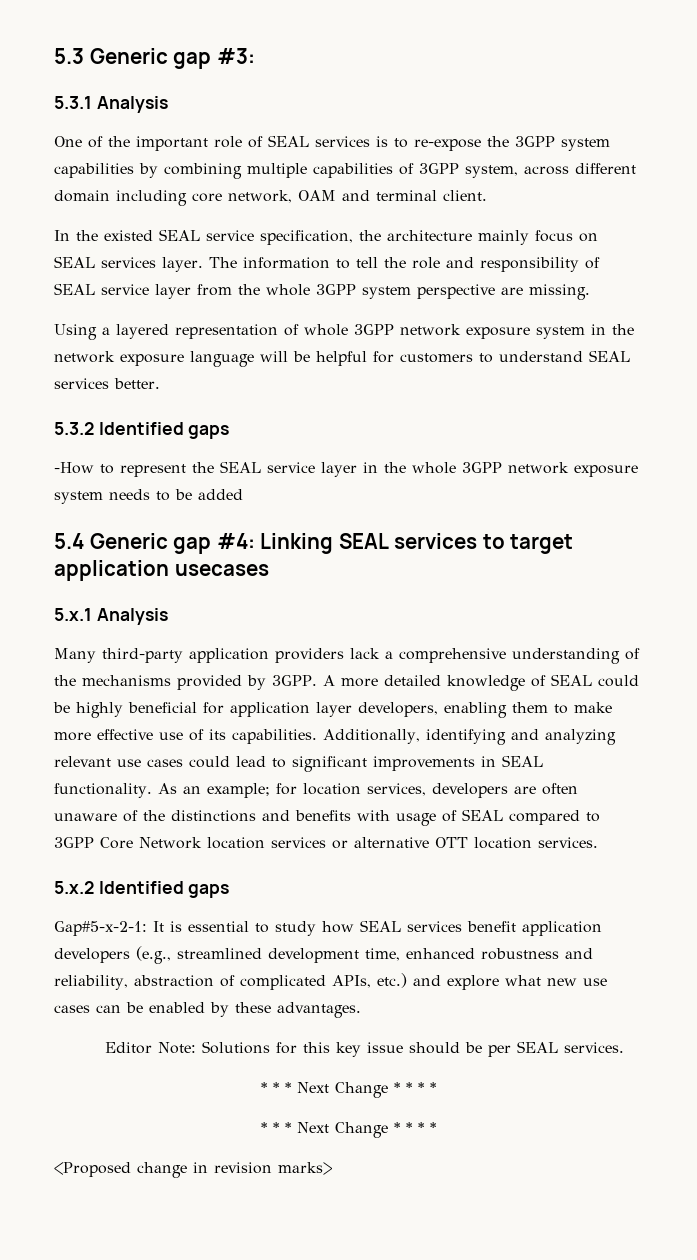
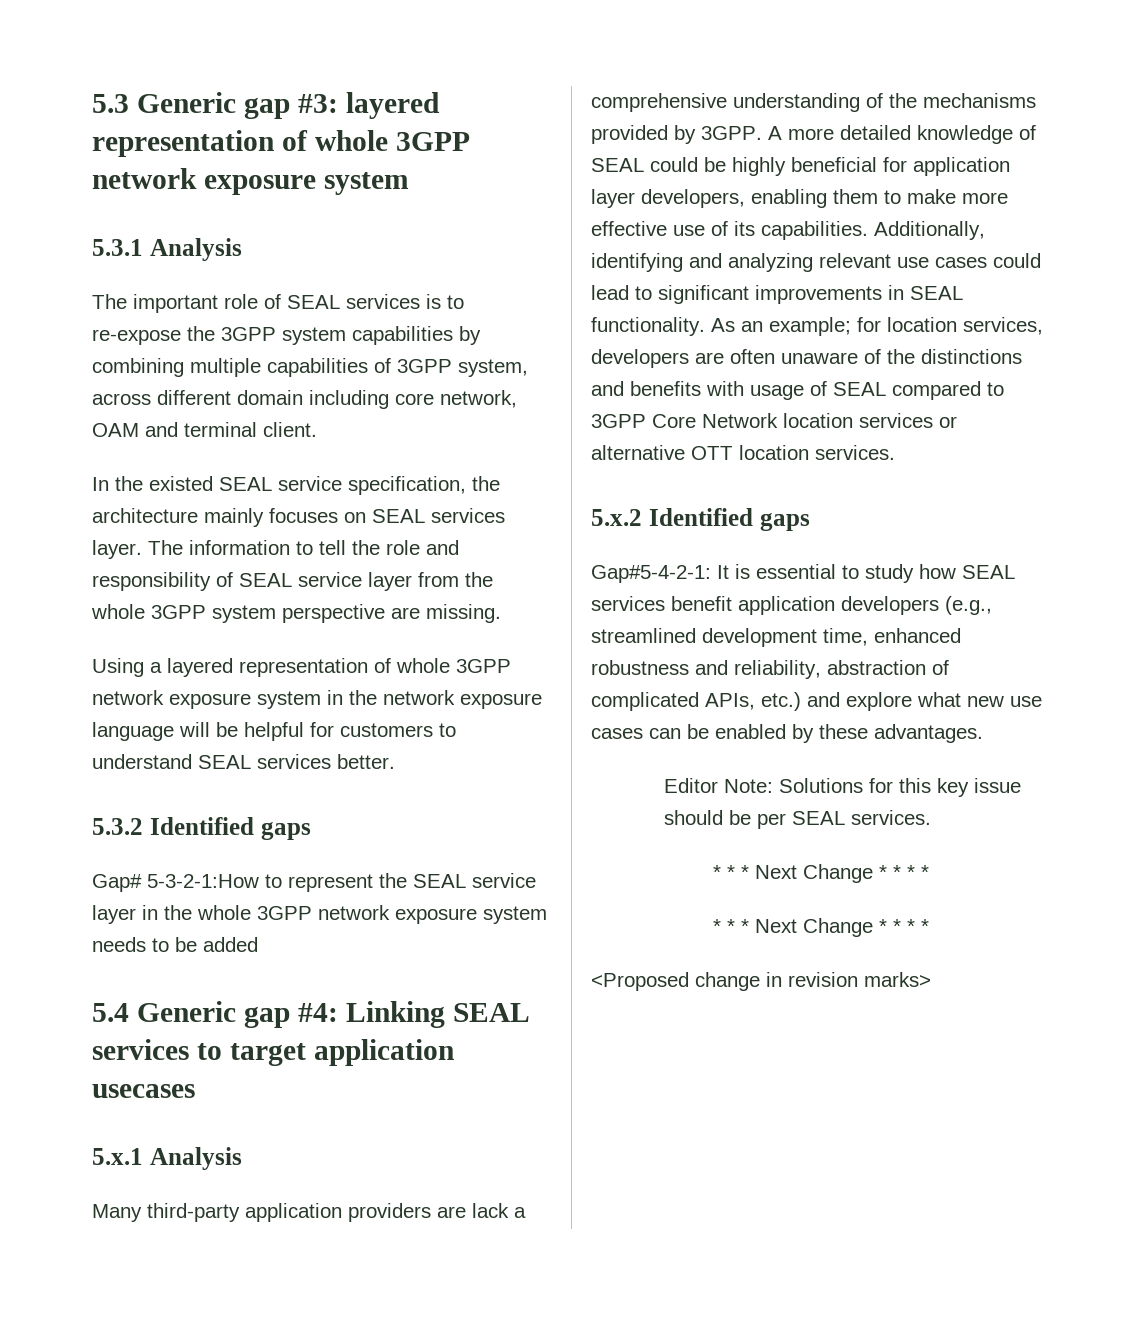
- 5.3 Generic gap #3:
+ 5.3 Generic gap #3: layered representation of whole 3GPP network exposure system
- One of the important role of SEAL services is to re-expose the 3GPP system capabilities by combining multiple capabilities of 3GPP system, across different domain including core network, OAM and terminal client.
+ The important role of SEAL services is to re-expose the 3GPP system capabilities by combining multiple capabilities of 3GPP system, across different domain including core network, OAM and terminal client.
- In the existed SEAL service specification, the architecture mainly focus on SEAL services layer.
+ In the existed SEAL service specification, the architecture mainly focuses on SEAL services layer.
- -How to represent the SEAL service layer in the whole 3GPP network exposure system needs to be added
+ Gap# 5-3-2-1:How to represent the SEAL service layer in the whole 3GPP network exposure system needs to be added
- Many third-party application providers lack a comprehensive understanding of the mechanisms provided by 3GPP.
+ Many third-party application providers are lack a comprehensive understanding of the mechanisms provided by 3GPP.
- Gap#5-x-2-1: It is essential to study how SEAL services benefit application developers (e.g., streamlined development time, enhanced robustness and reliability, abstraction of complicated APIs, etc.) and explore what new use cases can be enabled by these advantages.
+ Gap#5-4-2-1: It is essential to study how SEAL services benefit application developers (e.g., streamlined development time, enhanced robustness and reliability, abstraction of complicated APIs, etc.) and explore what new use cases can be enabled by these advantages.

